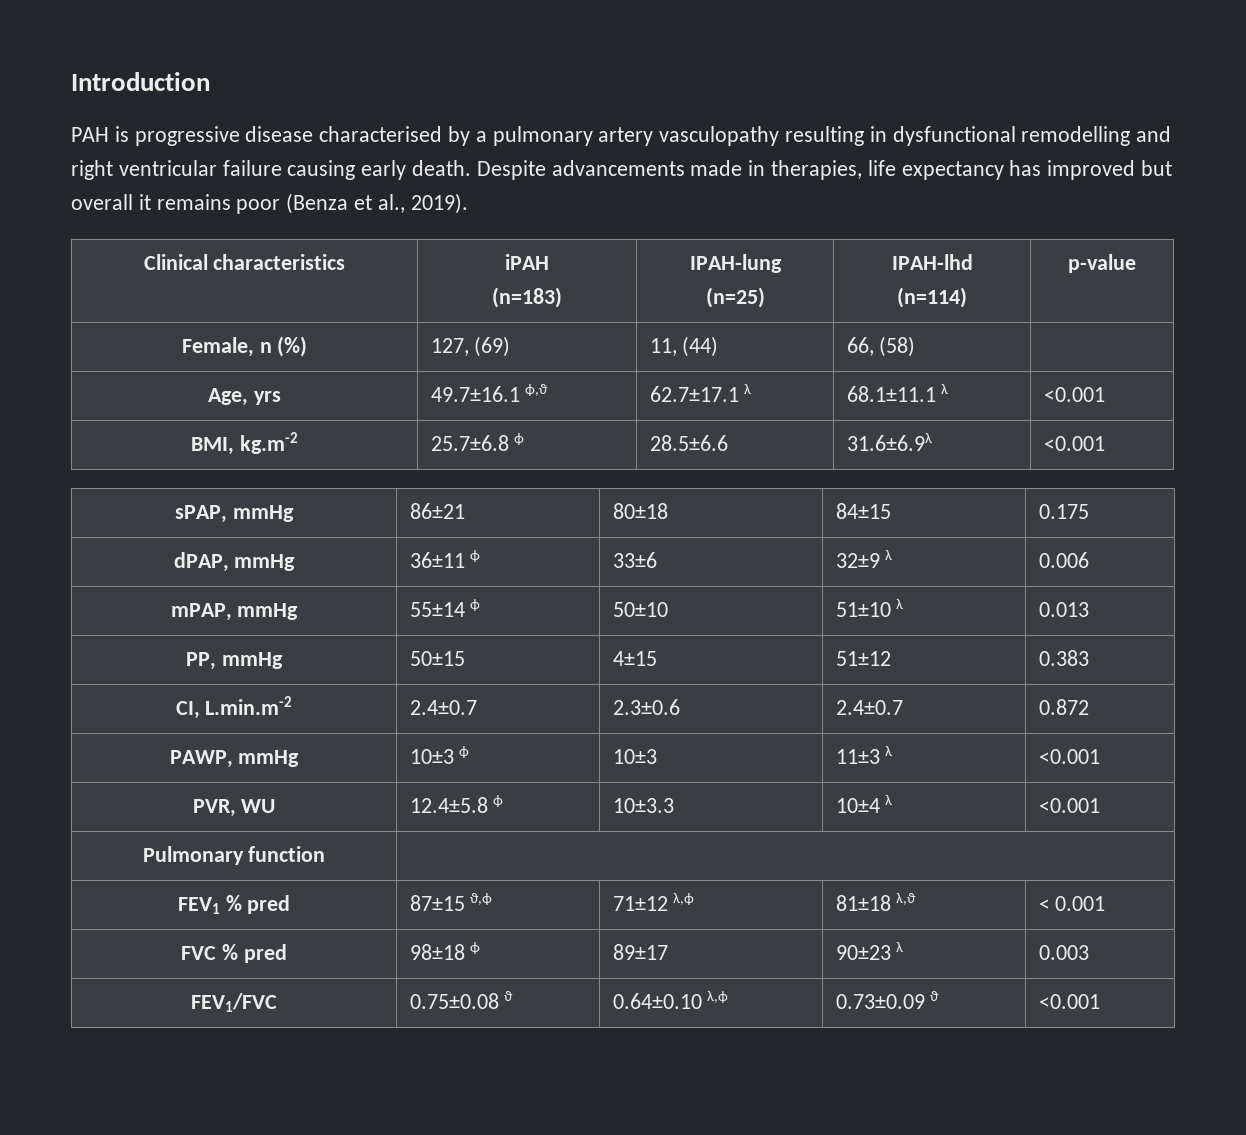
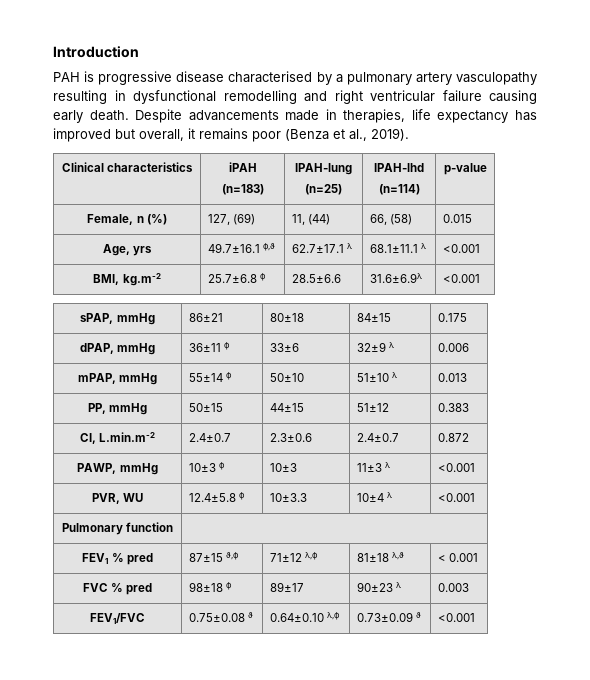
- Despite advancements made in therapies, life expectancy has improved but overall it remains poor (Benza et al., 2019).
+ Despite advancements made in therapies, life expectancy has improved but overall, it remains poor (Benza et al., 2019).
- Female, n (%) | 127, (69) | 11, (44) | 66, (58) |
+ Female, n (%) | 127, (69) | 11, (44) | 66, (58) | 0.015
- PP, mmHg | 50±15 | 4±15 | 51±12 | 0.383
+ PP, mmHg | 50±15 | 44±15 | 51±12 | 0.383

